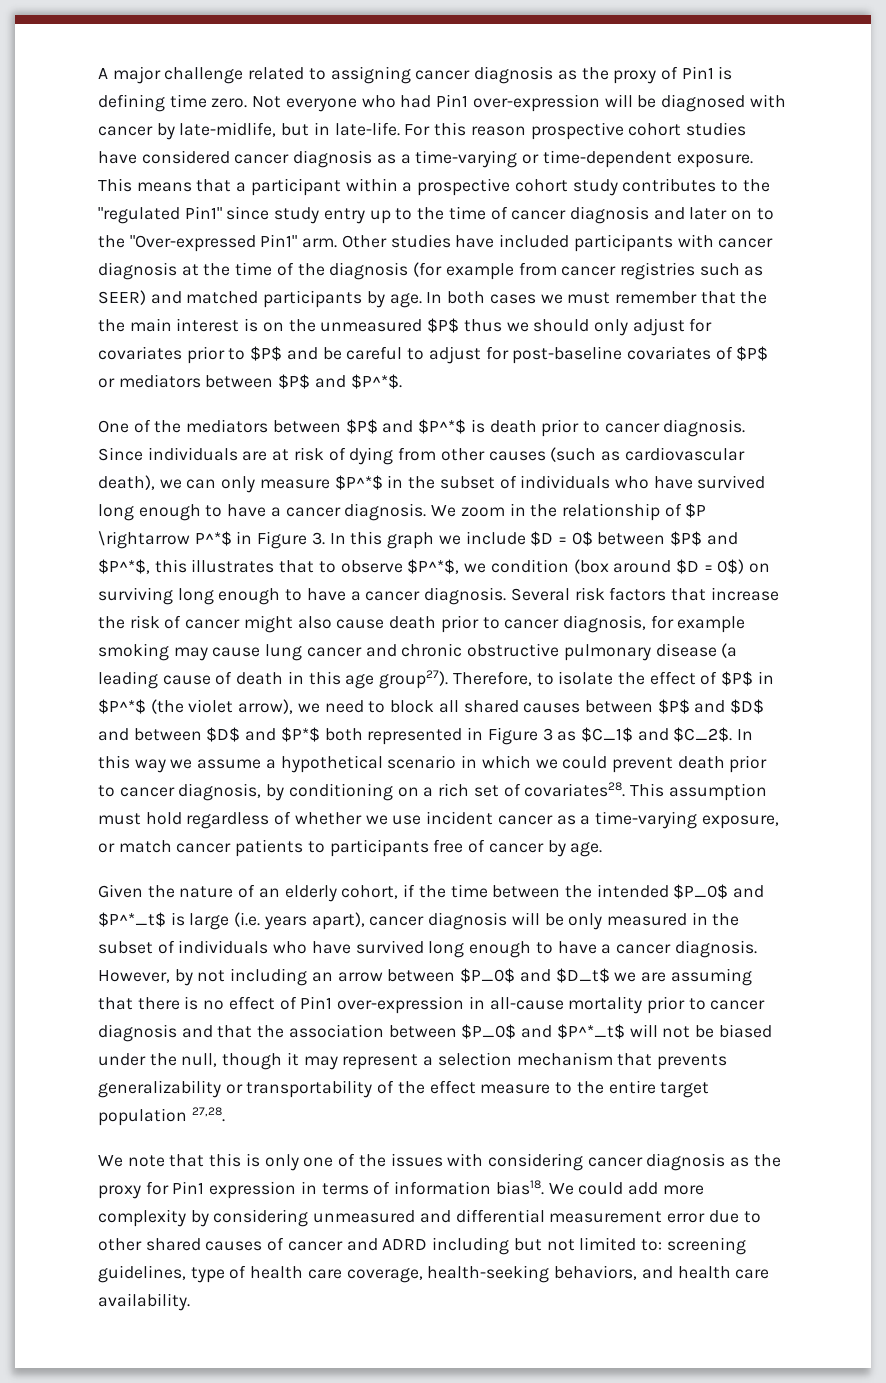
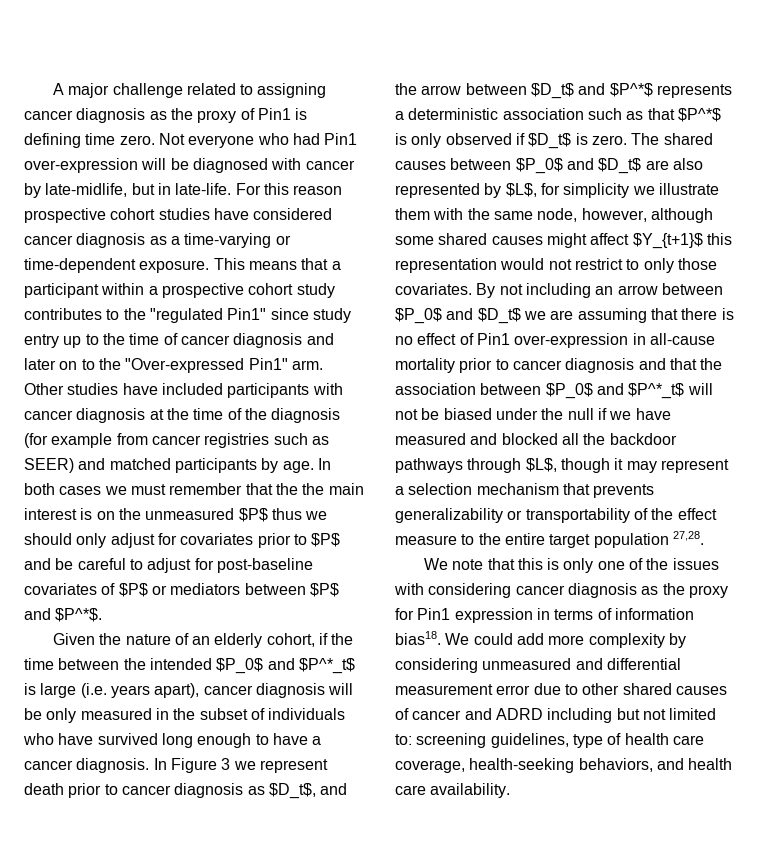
- One of the mediators between $P$ and $P^*$ is death prior to cancer diagnosis. Since individuals are at risk of dying from other causes (such as cardiovascular death), we can only measure $P^*$ in the subset of individuals who have survived long enough to have a cancer diagnosis. We zoom in the relationship of $P \rightarrow P^*$ in Figure 3. In this graph we include $D = 0$ between $P$ and $P^*$, this illustrates that to observe $P^*$, we condition (box around $D = 0$) on surviving long enough to have a cancer diagnosis. Several risk factors that increase the risk of cancer might also cause death prior to cancer diagnosis, for example smoking may cause lung cancer and chronic obstructive pulmonary disease (a leading cause of death in this age group27). Therefore, to isolate the effect of $P$ in $P^*$ (the violet arrow), we need to block all shared causes between $P$ and $D$ and between $D$ and $P*$ both represented in Figure 3 as $C_1$ and $C_2$. In this way we assume a hypothetical scenario in which we could prevent death prior to cancer diagnosis, by conditioning on a rich set of covariates28. This assumption must hold regardless of whether we use incident cancer as a time-varying exposure, or match cancer patients to participants free of cancer by age.
- However, by not including an arrow between $P_0$ and $D_t$ we are assuming that there is no effect of Pin1 over-expression in all-cause mortality prior to cancer diagnosis and that the association between $P_0$ and $P^*_t$ will not be biased under the null, though it may represent a selection mechanism that prevents generalizability or transportability of the effect measure to the entire target population 27,28.
+ In Figure 3 we represent death prior to cancer diagnosis as $D_t$, and the arrow between $D_t$ and $P^*$ represents a deterministic association such as that $P^*$ is only observed if $D_t$ is zero. The shared causes between $P_0$ and $D_t$ are also represented by $L$, for simplicity we illustrate them with the same node, however, although some shared causes might affect $Y_{t+1}$ this representation would not restrict to only those covariates. By not including an arrow between $P_0$ and $D_t$ we are assuming that there is no effect of Pin1 over-expression in all-cause mortality prior to cancer diagnosis and that the association between $P_0$ and $P^*_t$ will not be biased under the null if we have measured and blocked all the backdoor pathways through $L$, though it may represent a selection mechanism that prevents generalizability or transportability of the effect measure to the entire target population 27,28.

